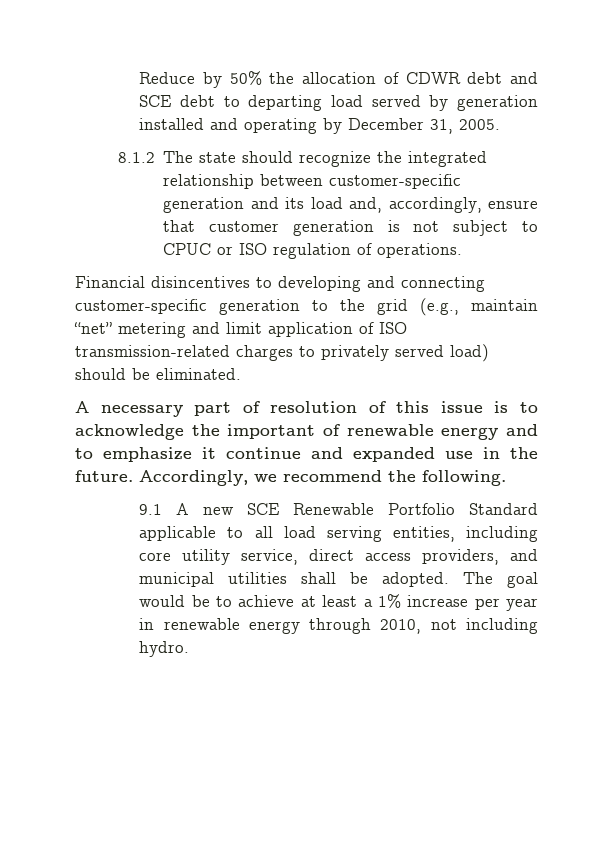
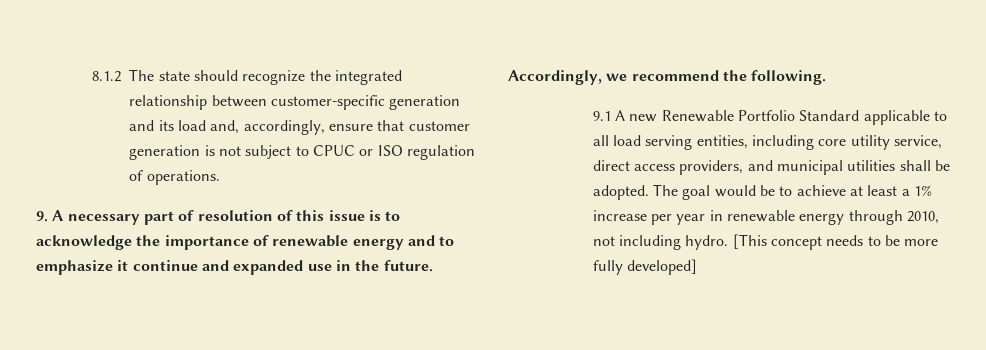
- Reduce by 50% the allocation of CDWR debt and SCE debt to departing load served by generation installed and operating by December 31, 2005.
- Financial disincentives to developing and connecting customer-specific generation to the grid (e.g., maintain “net” metering and limit application of ISO transmission-related charges to privately served load) should be eliminated.
- A necessary part of resolution of this issue is to acknowledge the important of renewable energy and to emphasize it continue and expanded use in the future.
+ 9. A necessary part of resolution of this issue is to acknowledge the importance of renewable energy and to emphasize it continue and expanded use in the future.
- 9.1 A new SCE Renewable Portfolio Standard applicable to all load serving entities, including core utility service, direct access providers, and municipal utilities shall be adopted.
+ 9.1 A new Renewable Portfolio Standard applicable to all load serving entities, including core utility service, direct access providers, and municipal utilities shall be adopted.
+ [This concept needs to be more fully developed]

